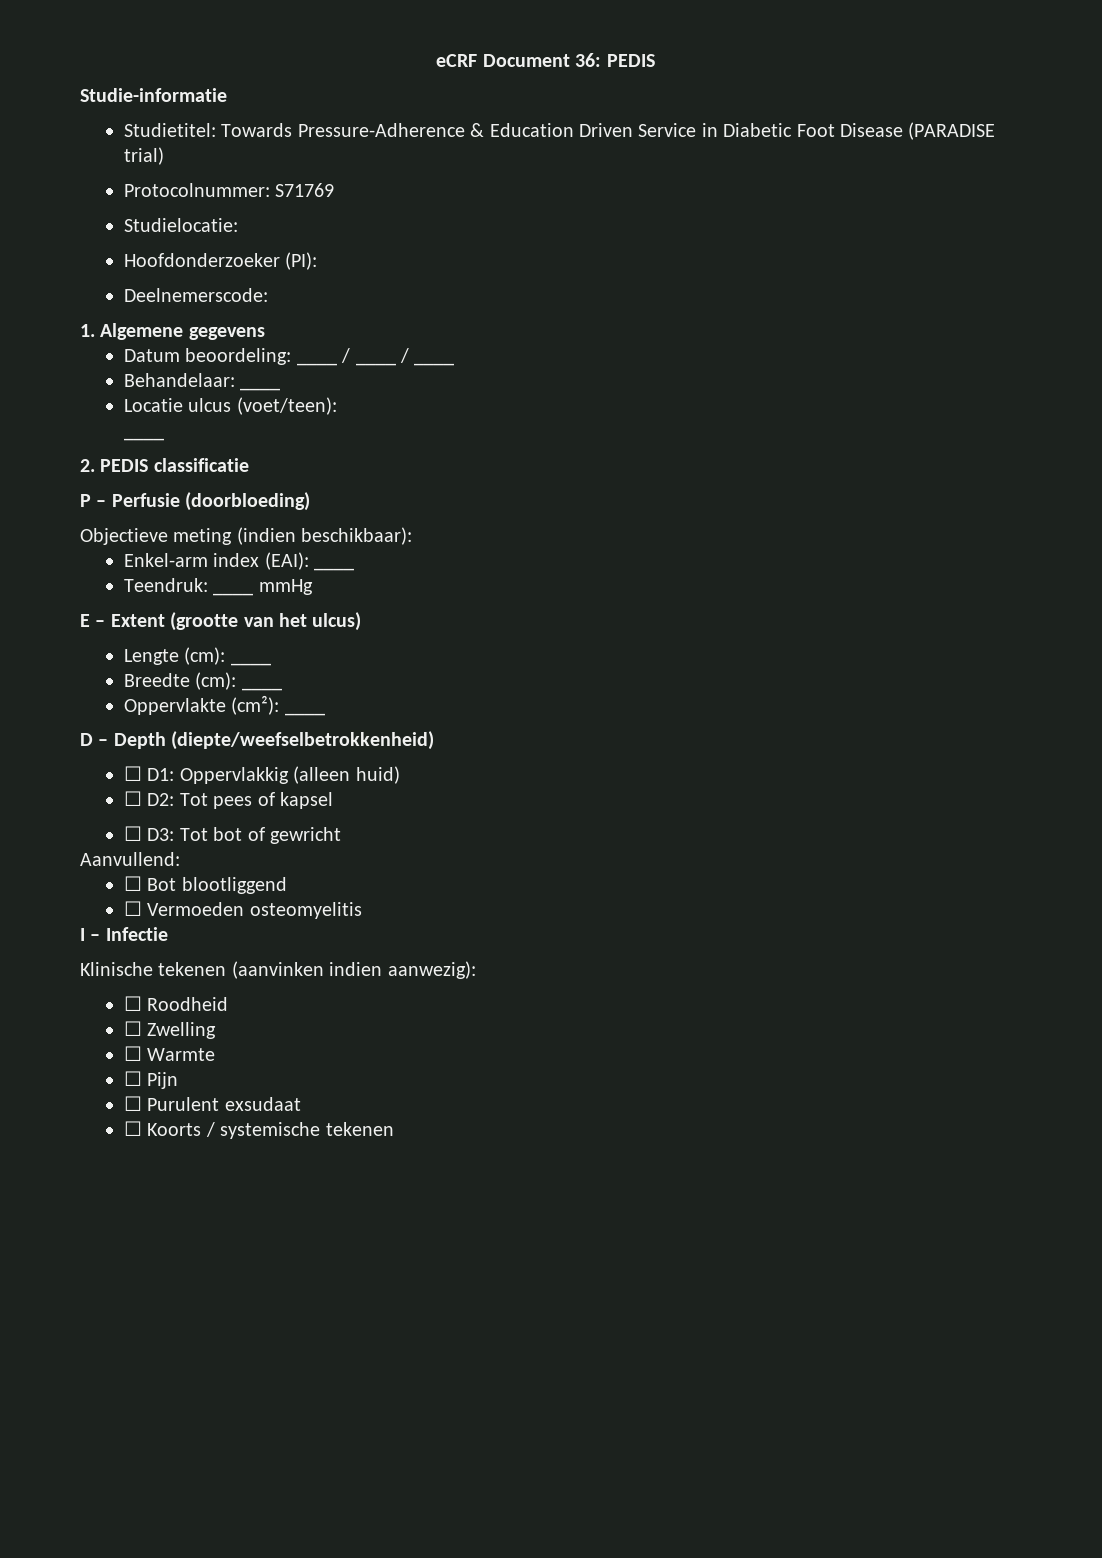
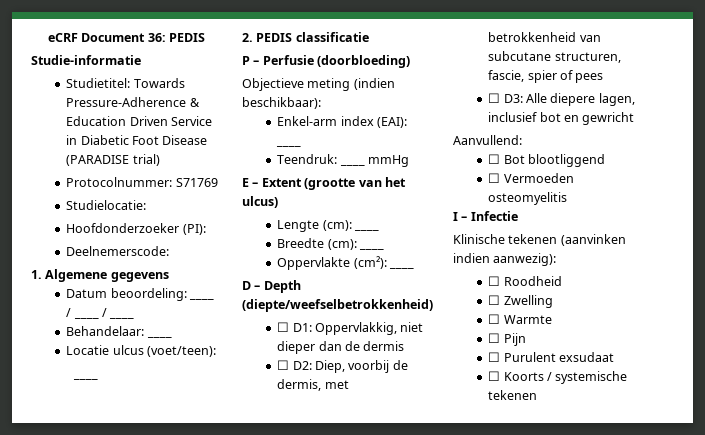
- ☐ D1: Oppervlakkig (alleen huid)
- ☐ D2: Tot pees of kapsel
+ ☐ D1: Oppervlakkig, niet dieper dan de dermis
+ ☐ D2: Diep, voorbij de dermis, met betrokkenheid van subcutane structuren, fascie, spier of pees
- ☐ D3: Tot bot of gewricht
+ ☐ D3: Alle diepere lagen, inclusief bot en gewricht

